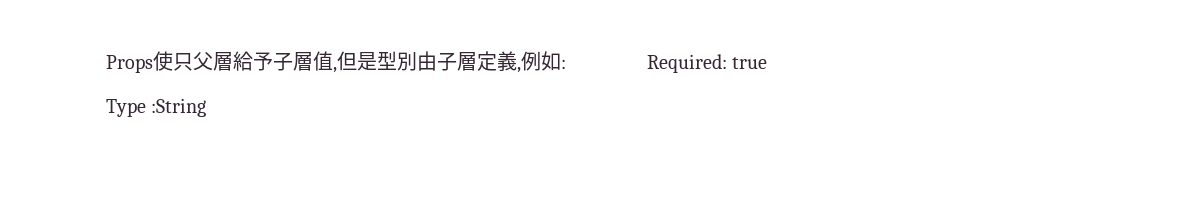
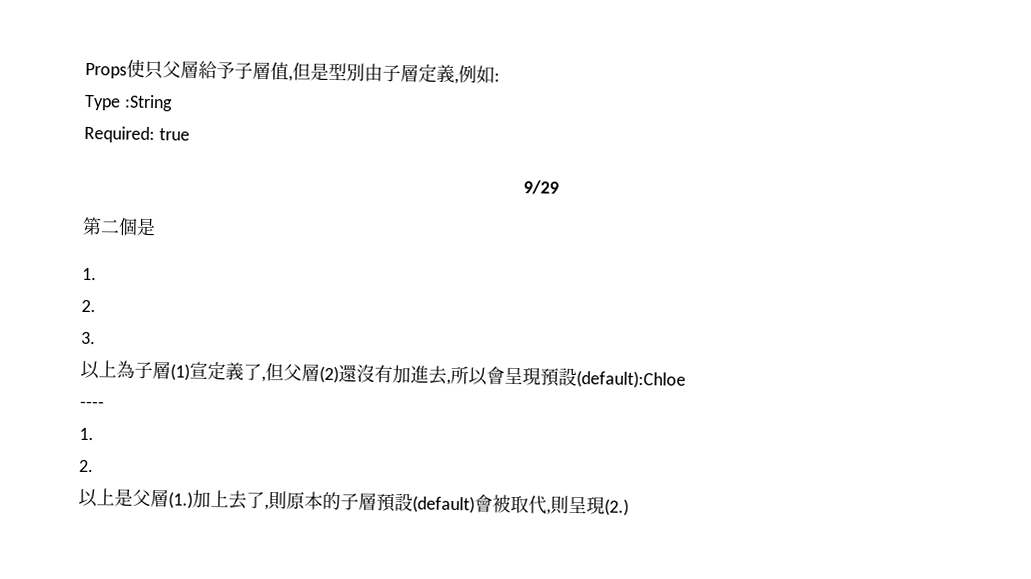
+ 9/29
+ 第二個是
+ 1.
+ 2.
+ 3.
+ 以上為子層(1)宣定義了,但父層(2)還沒有加進去,所以會呈現預設(default):Chloe
+ ----
+ 1.
+ 2.
+ 以上是父層(1.)加上去了,則原本的子層預設(default)會被取代,則呈現(2.)

